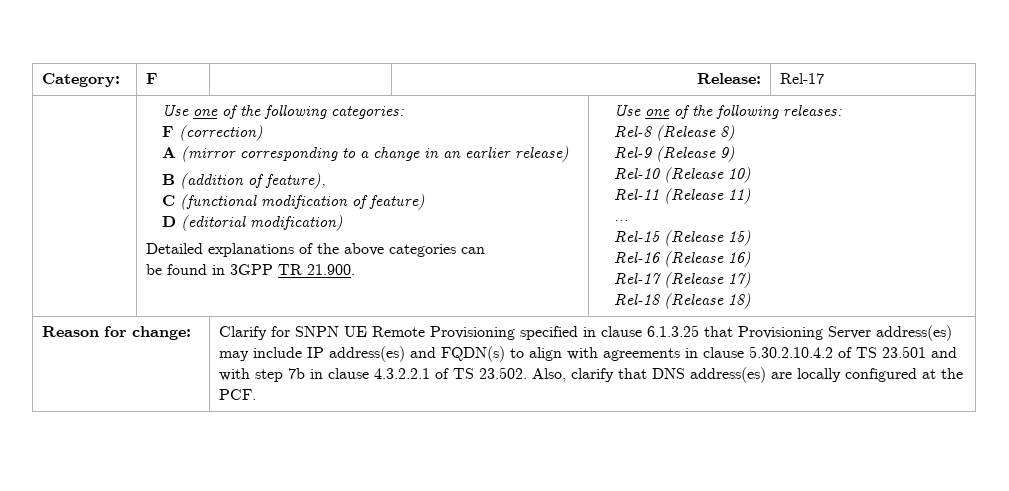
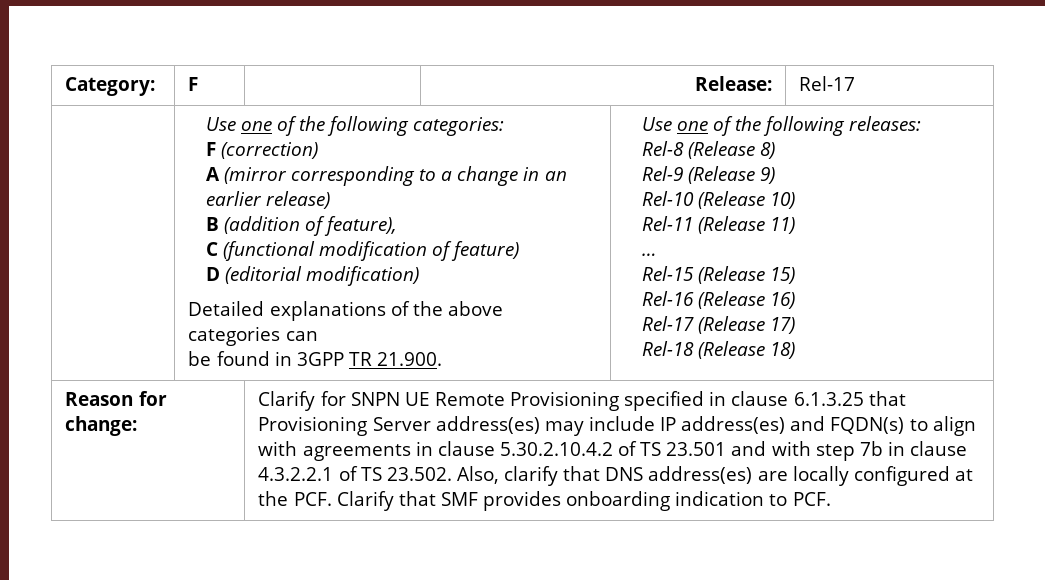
- Clarify for SNPN UE Remote Provisioning specified in clause 6.1.3.25 that Provisioning Server address(es) may include IP address(es) and FQDN(s) to align with agreements in clause 5.30.2.10.4.2 of TS 23.501 and with step 7b in clause 4.3.2.2.1 of TS 23.502. Also, clarify that DNS address(es) are locally configured at the PCF.
+ Clarify for SNPN UE Remote Provisioning specified in clause 6.1.3.25 that Provisioning Server address(es) may include IP address(es) and FQDN(s) to align with agreements in clause 5.30.2.10.4.2 of TS 23.501 and with step 7b in clause 4.3.2.2.1 of TS 23.502. Also, clarify that DNS address(es) are locally configured at the PCF. Clarify that SMF provides onboarding indication to PCF.

